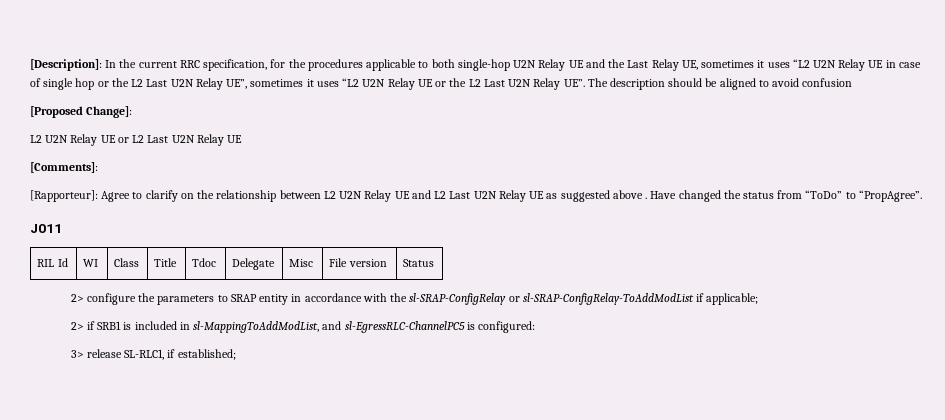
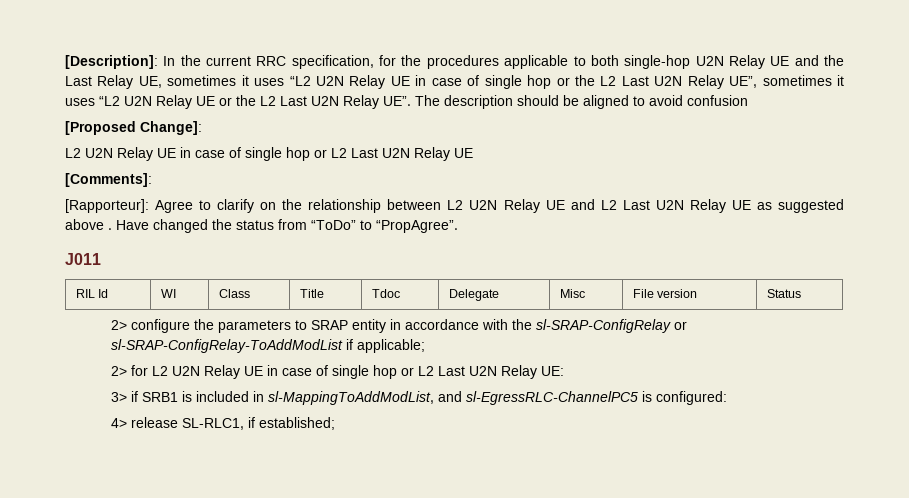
- L2 U2N Relay UE or L2 Last U2N Relay UE
+ L2 U2N Relay UE in case of single hop or L2 Last U2N Relay UE
- 2> if SRB1 is included in sl-MappingToAddModList, and sl-EgressRLC-ChannelPC5 is configured:
+ 2> for L2 U2N Relay UE in case of single hop or L2 Last U2N Relay UE:
+ 3> if SRB1 is included in sl-MappingToAddModList, and sl-EgressRLC-ChannelPC5 is configured:
- 3> release SL-RLC1, if established;
+ 4> release SL-RLC1, if established;

